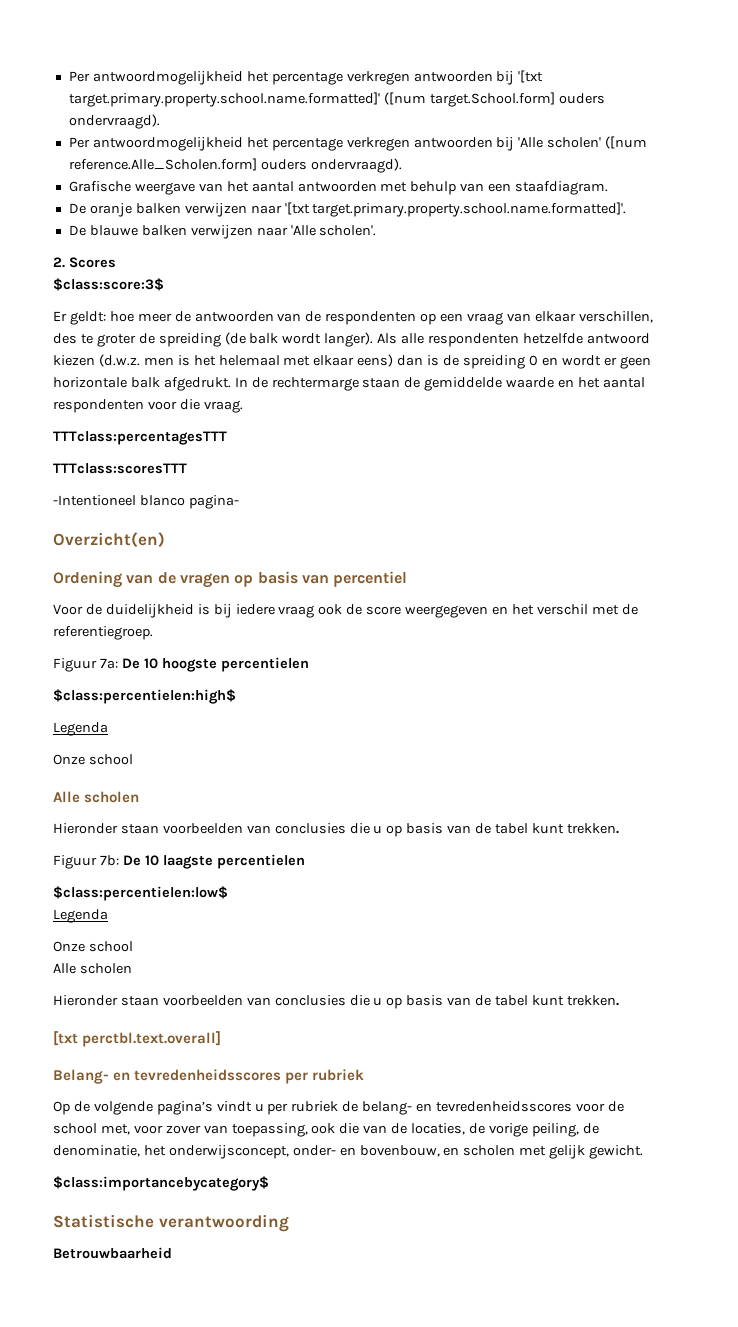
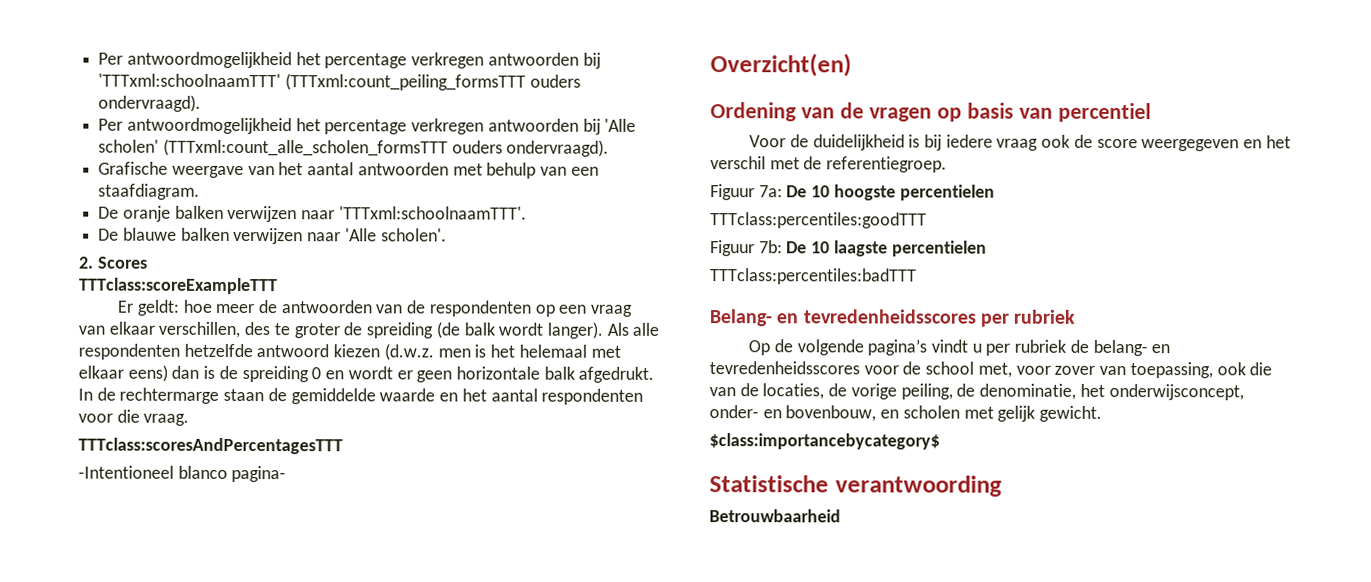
- Per antwoordmogelijkheid het percentage verkregen antwoorden bij '[txt target.primary.property.school.name.formatted]' ([num target.School.form] ouders ondervraagd).
+ Per antwoordmogelijkheid het percentage verkregen antwoorden bij 'TTTxml:schoolnaamTTT' (TTTxml:count_peiling_formsTTT ouders ondervraagd).
- Per antwoordmogelijkheid het percentage verkregen antwoorden bij 'Alle scholen' ([num reference.Alle_Scholen.form] ouders ondervraagd).
+ Per antwoordmogelijkheid het percentage verkregen antwoorden bij 'Alle scholen' (TTTxml:count_alle_scholen_formsTTT ouders ondervraagd).
- De oranje balken verwijzen naar '[txt target.primary.property.school.name.formatted]'.
+ De oranje balken verwijzen naar 'TTTxml:schoolnaamTTT'.
- $class:score:3$
+ TTTclass:scoreExampleTTT
- TTTclass:percentagesTTT
- TTTclass:scoresTTT
+ TTTclass:scoresAndPercentagesTTT
- $class:percentielen:high$
- Legenda
- Onze school
- Alle scholen
- Hieronder staan voorbeelden van conclusies die u op basis van de tabel kunt trekken.
+ TTTclass:percentiles:goodTTT
- $class:percentielen:low$
- Legenda
- Onze school
- Alle scholen
- Hieronder staan voorbeelden van conclusies die u op basis van de tabel kunt trekken.
- [txt perctbl.text.overall]
+ TTTclass:percentiles:badTTT

